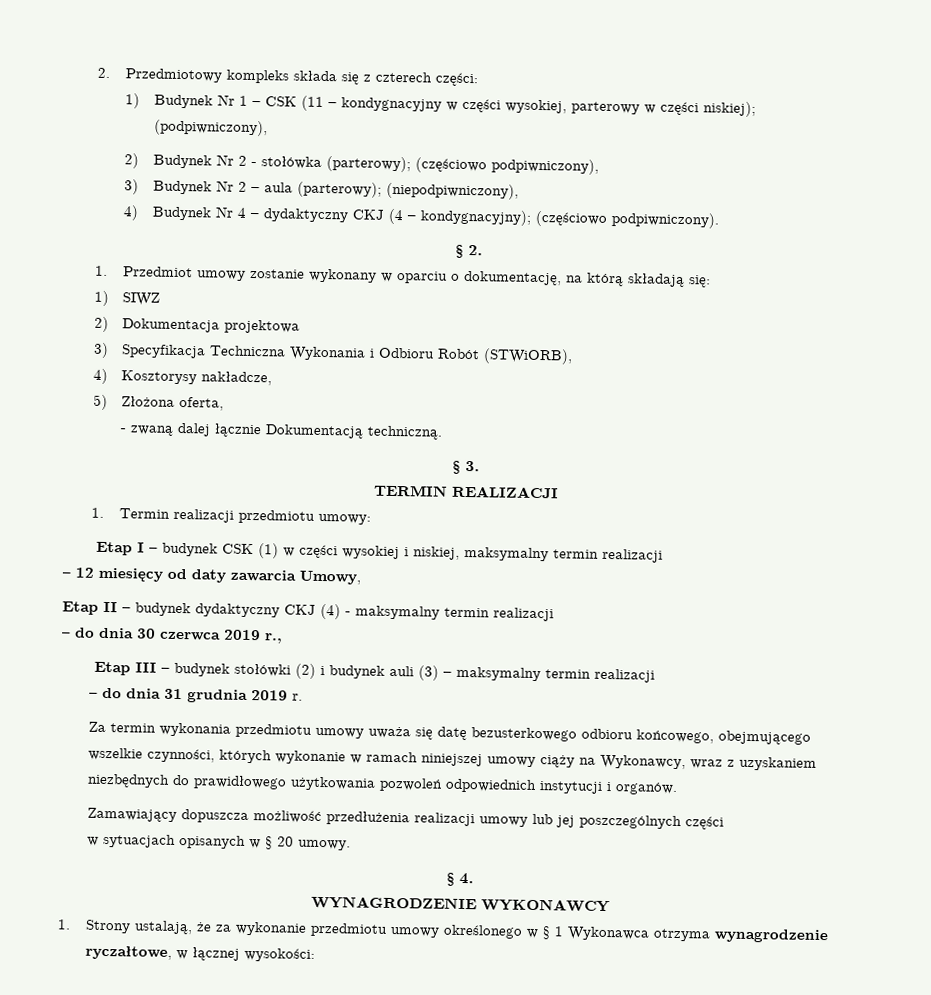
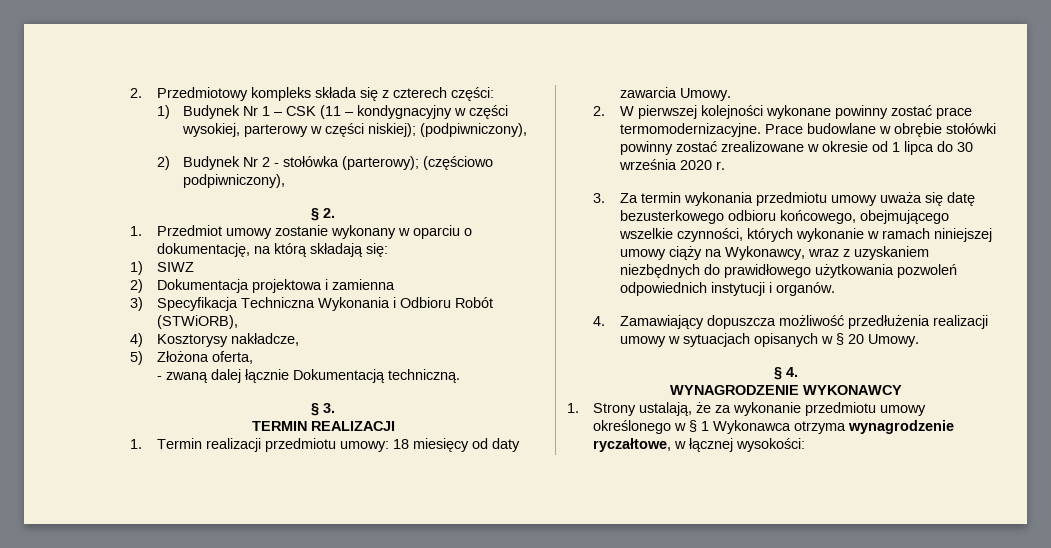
- 3) Budynek Nr 2 – aula (parterowy); (niepodpiwniczony),
- 4) Budynek Nr 4 – dydaktyczny CKJ (4 – kondygnacyjny); (częściowo podpiwniczony).
- 2) Dokumentacja projektowa
+ 2) Dokumentacja projektowa i zamienna
- 1. Termin realizacji przedmiotu umowy:
- Etap I – budynek CSK (1) w części wysokiej i niskiej, maksymalny termin realizacji
- – 12 miesięcy od daty zawarcia Umowy,
- Etap II – budynek dydaktyczny CKJ (4) - maksymalny termin realizacji
- – do dnia 30 czerwca 2019 r.,
- Etap III – budynek stołówki (2) i budynek auli (3) – maksymalny termin realizacji
- – do dnia 31 grudnia 2019 r.
+ 1. Termin realizacji przedmiotu umowy: 18 miesięcy od daty zawarcia Umowy.
+ 2. W pierwszej kolejności wykonane powinny zostać prace termomodernizacyjne. Prace budowlane w obrębie stołówki powinny zostać zrealizowane w okresie od 1 lipca do 30 września 2020 r.
- Za termin wykonania przedmiotu umowy uważa się datę bezusterkowego odbioru końcowego, obejmującego wszelkie czynności, których wykonanie w ramach niniejszej umowy ciąży na Wykonawcy, wraz z uzyskaniem niezbędnych do prawidłowego użytkowania pozwoleń odpowiednich instytucji i organów.
+ 3. Za termin wykonania przedmiotu umowy uważa się datę bezusterkowego odbioru końcowego, obejmującego wszelkie czynności, których wykonanie w ramach niniejszej umowy ciąży na Wykonawcy, wraz z uzyskaniem niezbędnych do prawidłowego użytkowania pozwoleń odpowiednich instytucji i organów.
- Zamawiający dopuszcza możliwość przedłużenia realizacji umowy lub jej poszczególnych części
- w sytuacjach opisanych w § 20 umowy.
+ 4. Zamawiający dopuszcza możliwość przedłużenia realizacji umowy w sytuacjach opisanych w § 20 Umowy.

